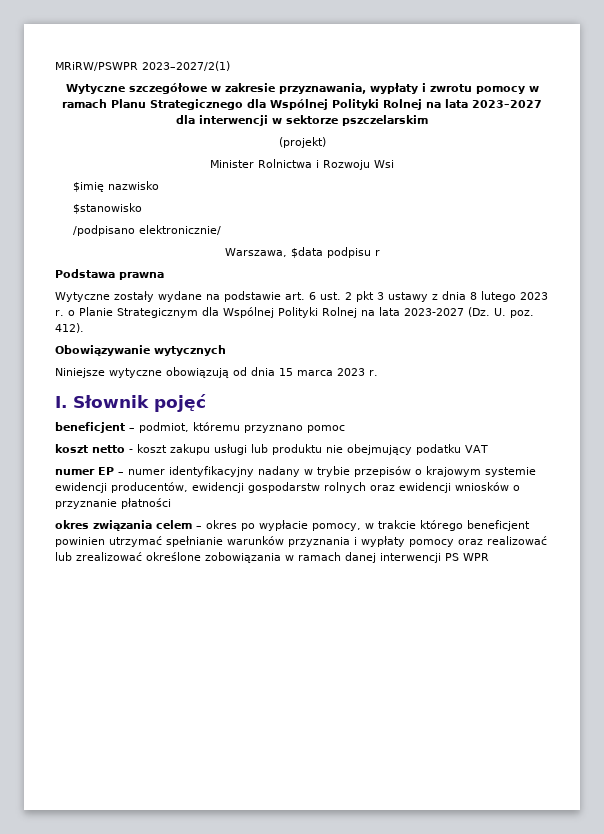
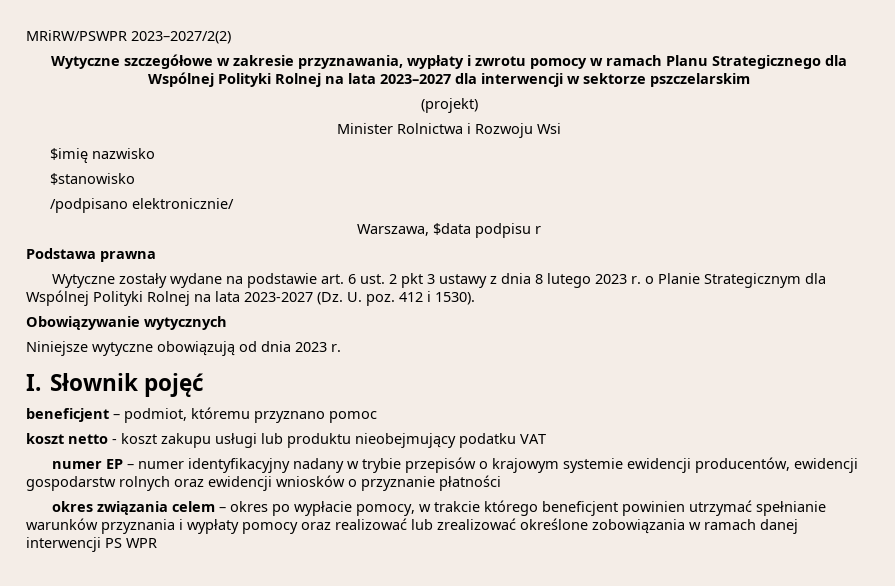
- MRiRW/PSWPR 2023–2027/2(1)
+ MRiRW/PSWPR 2023–2027/2(2)
- Wytyczne zostały wydane na podstawie art. 6 ust. 2 pkt 3 ustawy z dnia 8 lutego 2023 r. o Planie Strategicznym dla Wspólnej Polityki Rolnej na lata 2023-2027 (Dz. U. poz. 412).
+ Wytyczne zostały wydane na podstawie art. 6 ust. 2 pkt 3 ustawy z dnia 8 lutego 2023 r. o Planie Strategicznym dla Wspólnej Polityki Rolnej na lata 2023-2027 (Dz. U. poz. 412 i 1530).
- Niniejsze wytyczne obowiązują od dnia 15 marca 2023 r.
+ Niniejsze wytyczne obowiązują od dnia 2023 r.
- koszt netto - koszt zakupu usługi lub produktu nie obejmujący podatku VAT
+ koszt netto - koszt zakupu usługi lub produktu nieobejmujący podatku VAT

